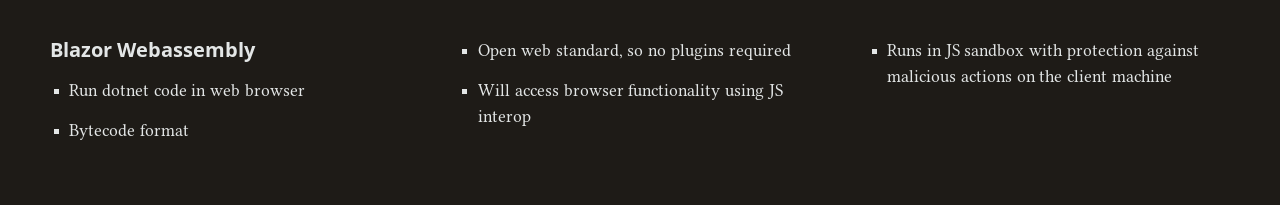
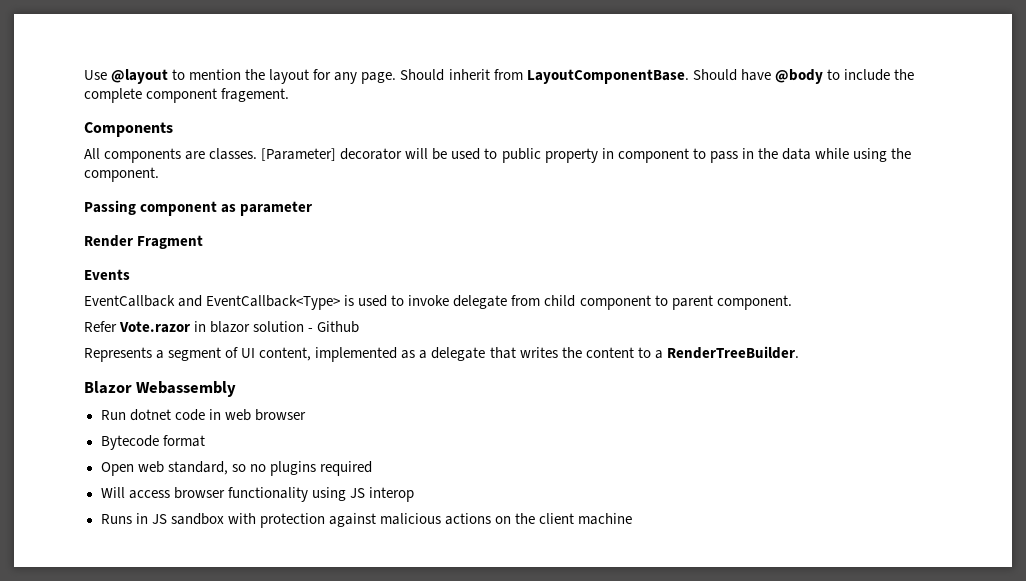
+ Use @layout to mention the layout for any page. Should inherit from LayoutComponentBase. Should have @body to include the complete component fragement.
+ Components
+ All components are classes. [Parameter] decorator will be used to public property in component to pass in the data while using the component.
+ Passing component as parameter
+ Render Fragment
+ Events
+ EventCallback and EventCallback<Type> is used to invoke delegate from child component to parent component.
+ Refer Vote.razor in blazor solution - Github
+ Represents a segment of UI content, implemented as a delegate that writes the content to a RenderTreeBuilder.

